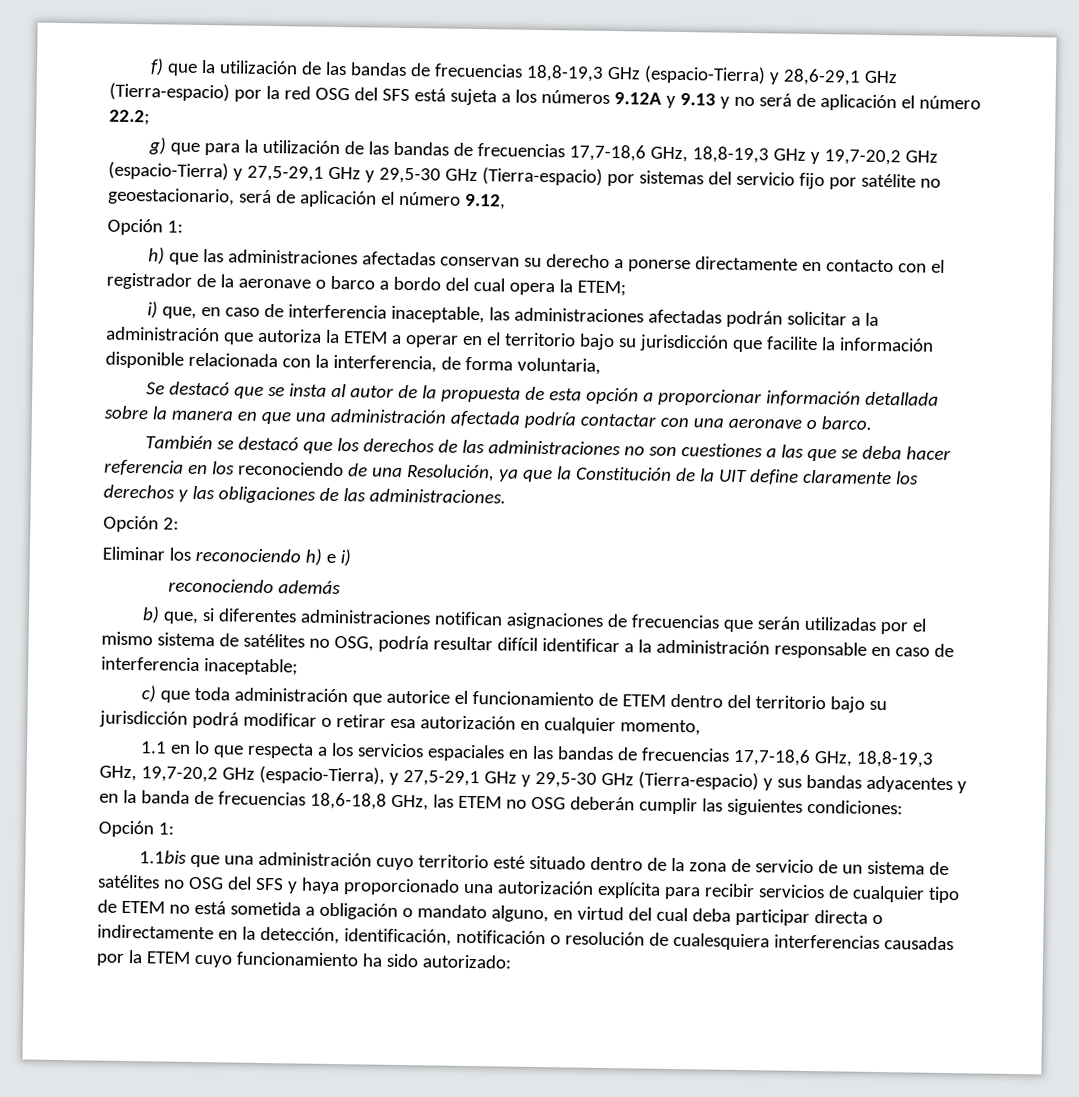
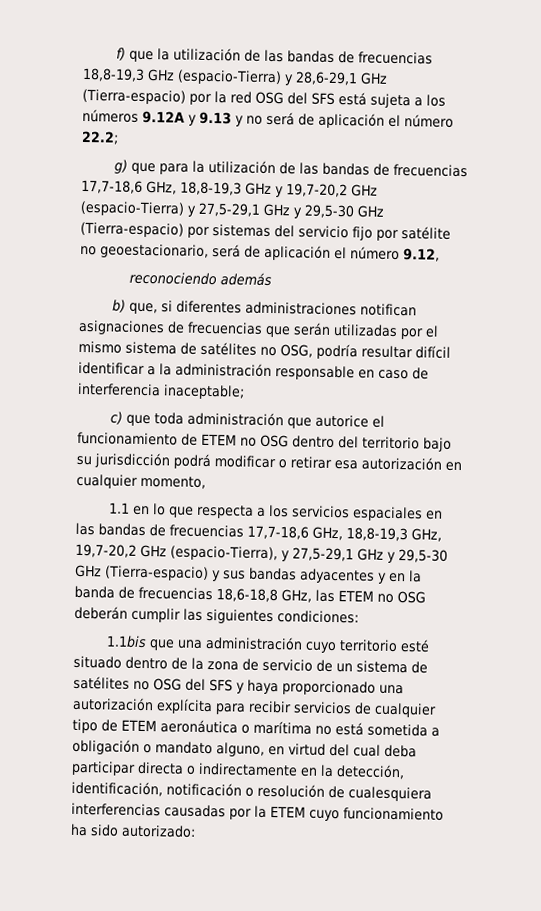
  g) que para la utilización de las bandas de frecuencias 17,7-18,6 GHz, 18,8-19,3 GHz y 19,7-20,2 GHz (espacio-Tierra) y 27,5-29,1 GHz y 29,5-30 GHz (Tierra-espacio) por sistemas del servicio fijo por satélite no geoestacionario, será de aplicación el número 9.12,
- Opción 1:
- h) que las administraciones afectadas conservan su derecho a ponerse directamente en contacto con el registrador de la aeronave o barco a bordo del cual opera la ETEM;
- i) que, en caso de interferencia inaceptable, las administraciones afectadas podrán solicitar a la administración que autoriza la ETEM a operar en el territorio bajo su jurisdicción que facilite la información disponible relacionada con la interferencia, de forma voluntaria,
- Se destacó que se insta al autor de la propuesta de esta opción a proporcionar información detallada sobre la manera en que una administración afectada podría contactar con una aeronave o barco.
- También se destacó que los derechos de las administraciones no son cuestiones a las que se deba hacer referencia en los reconociendo de una Resolución, ya que la Constitución de la UIT define claramente los derechos y las obligaciones de las administraciones.
- Opción 2:
- Eliminar los reconociendo h) e i)
- c) que toda administración que autorice el funcionamiento de ETEM dentro del territorio bajo su jurisdicción podrá modificar o retirar esa autorización en cualquier momento,
+ c) que toda administración que autorice el funcionamiento de ETEM no OSG dentro del territorio bajo su jurisdicción podrá modificar o retirar esa autorización en cualquier momento,
  1.1 en lo que respecta a los servicios espaciales en las bandas de frecuencias 17,7-18,6 GHz, 18,8-19,3 GHz, 19,7-20,2 GHz (espacio-Tierra), y 27,5-29,1 GHz y 29,5-30 GHz (Tierra-espacio) y sus bandas adyacentes y en la banda de frecuencias 18,6-18,8 GHz, las ETEM no OSG deberán cumplir las siguientes condiciones:
- Opción 1:
- 1.1bis que una administración cuyo territorio esté situado dentro de la zona de servicio de un sistema de satélites no OSG del SFS y haya proporcionado una autorización explícita para recibir servicios de cualquier tipo de ETEM no está sometida a obligación o mandato alguno, en virtud del cual deba participar directa o indirectamente en la detección, identificación, notificación o resolución de cualesquiera interferencias causadas por la ETEM cuyo funcionamiento ha sido autorizado:
+ 1.1bis que una administración cuyo territorio esté situado dentro de la zona de servicio de un sistema de satélites no OSG del SFS y haya proporcionado una autorización explícita para recibir servicios de cualquier tipo de ETEM aeronáutica o marítima no está sometida a obligación o mandato alguno, en virtud del cual deba participar directa o indirectamente en la detección, identificación, notificación o resolución de cualesquiera interferencias causadas por la ETEM cuyo funcionamiento ha sido autorizado:

